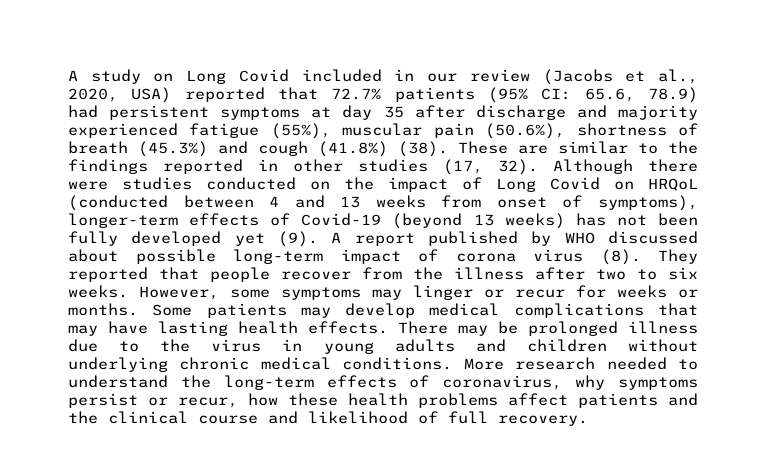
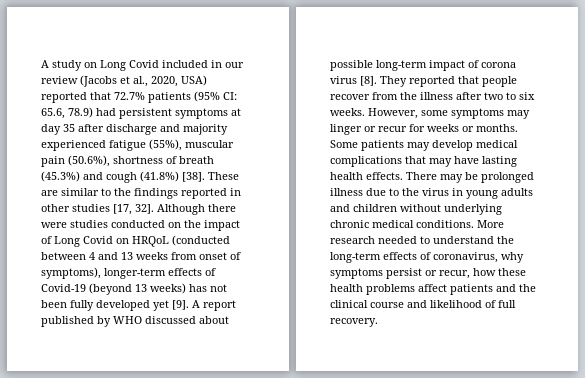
- A study on Long Covid included in our review (Jacobs et al., 2020, USA) reported that 72.7% patients (95% CI: 65.6, 78.9) had persistent symptoms at day 35 after discharge and majority experienced fatigue (55%), muscular pain (50.6%), shortness of breath (45.3%) and cough (41.8%) (38).
+ A study on Long Covid included in our review (Jacobs et al., 2020, USA) reported that 72.7% patients (95% CI: 65.6, 78.9) had persistent symptoms at day 35 after discharge and majority experienced fatigue (55%), muscular pain (50.6%), shortness of breath (45.3%) and cough (41.8%) [38].
- These are similar to the findings reported in other studies (17, 32).
+ These are similar to the findings reported in other studies [17, 32].
- Although there were studies conducted on the impact of Long Covid on HRQoL (conducted between 4 and 13 weeks from onset of symptoms), longer-term effects of Covid-19 (beyond 13 weeks) has not been fully developed yet (9).
+ Although there were studies conducted on the impact of Long Covid on HRQoL (conducted between 4 and 13 weeks from onset of symptoms), longer-term effects of Covid-19 (beyond 13 weeks) has not been fully developed yet [9].
- A report published by WHO discussed about possible long-term impact of corona virus (8).
+ A report published by WHO discussed about possible long-term impact of corona virus [8].

